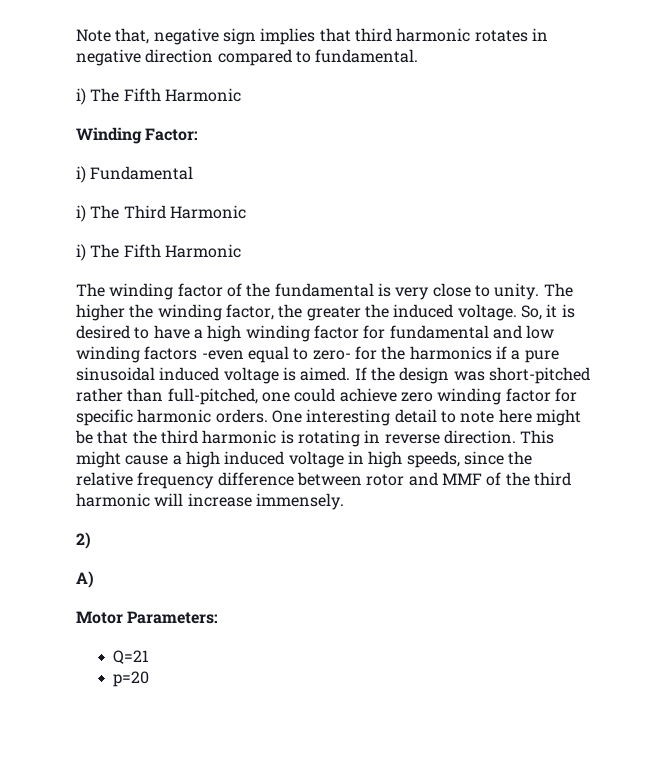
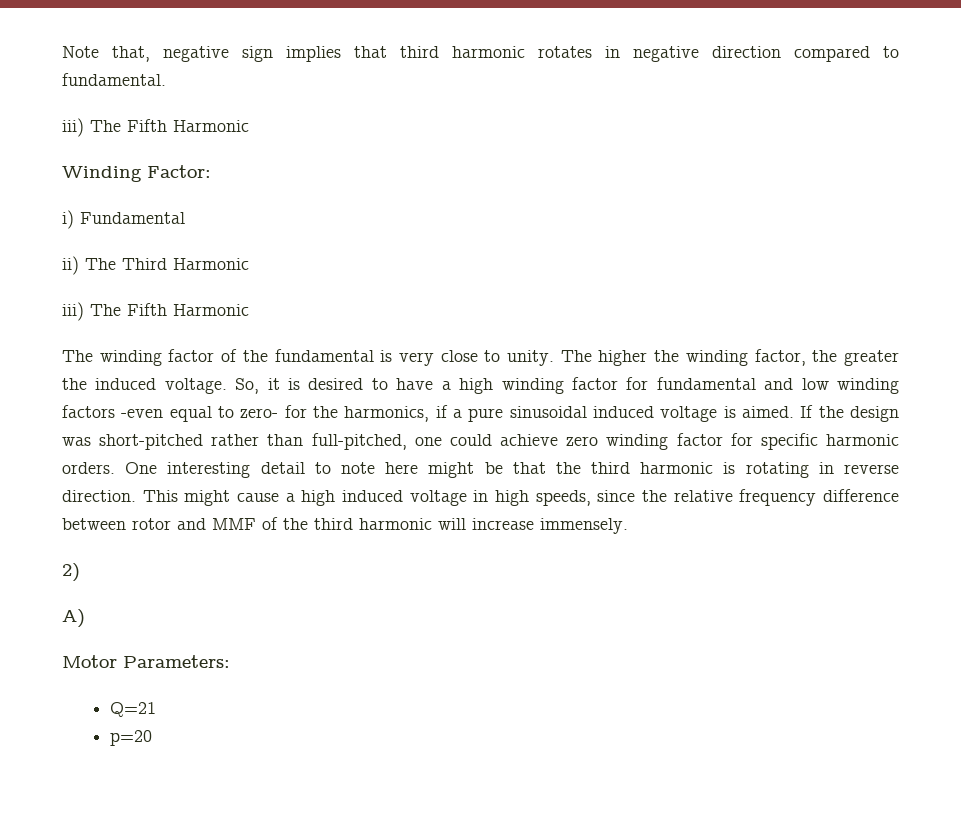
  Note that, negative sign implies that third harmonic rotates in negative direction compared to fundamental.
- i) The Fifth Harmonic
+ iii) The Fifth Harmonic
- i) The Third Harmonic
- i) The Fifth Harmonic
+ ii) The Third Harmonic
+ iii) The Fifth Harmonic
- So, it is desired to have a high winding factor for fundamental and low winding factors -even equal to zero- for the harmonics if a pure sinusoidal induced voltage is aimed.
+ So, it is desired to have a high winding factor for fundamental and low winding factors -even equal to zero- for the harmonics, if a pure sinusoidal induced voltage is aimed.

